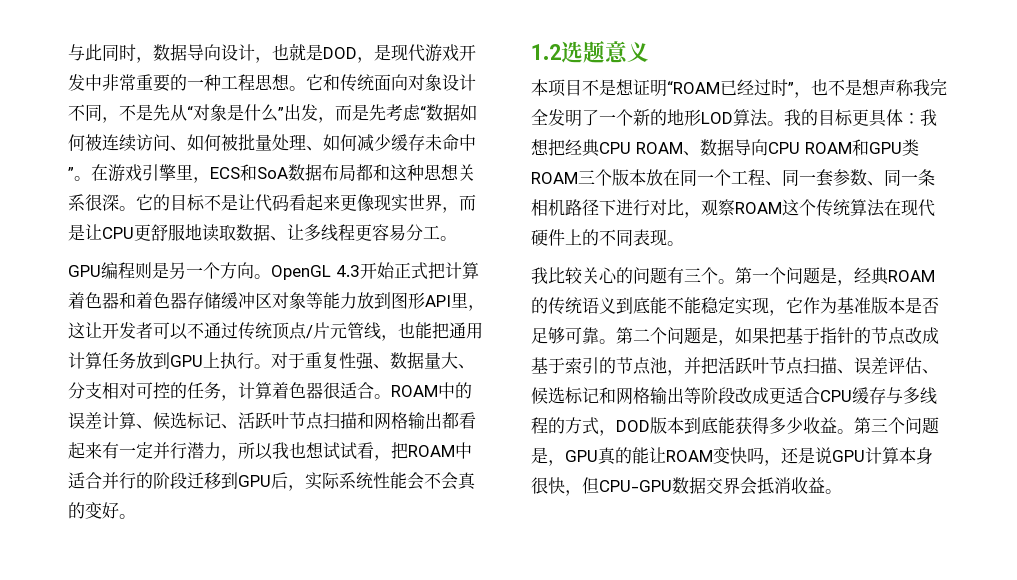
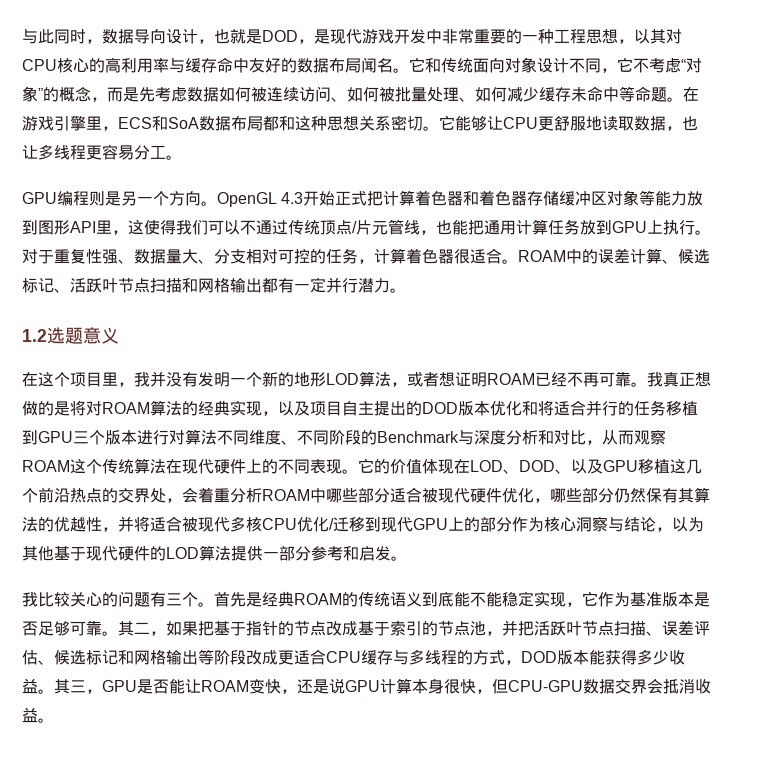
- 与此同时，数据导向设计，也就是DOD，是现代游戏开发中非常重要的一种工程思想。
+ 与此同时，数据导向设计，也就是DOD，是现代游戏开发中非常重要的一种工程思想，以其对CPU核心的高利用率与缓存命中友好的数据布局闻名。
- 它和传统面向对象设计不同，不是先从“对象是什么”出发，而是先考虑“数据如何被连续访问、如何被批量处理、如何减少缓存未命中”。
+ 它和传统面向对象设计不同，它不考虑“对象”的概念，而是先考虑数据如何被连续访问、如何被批量处理、如何减少缓存未命中等命题。
- 在游戏引擎里，ECS和SoA数据布局都和这种思想关系很深。它的目标不是让代码看起来更像现实世界，而是让CPU更舒服地读取数据、让多线程更容易分工。
+ 在游戏引擎里，ECS和SoA数据布局都和这种思想关系密切。它能够让CPU更舒服地读取数据，也让多线程更容易分工。
- OpenGL 4.3开始正式把计算着色器和着色器存储缓冲区对象等能力放到图形API里，这让开发者可以不通过传统顶点/片元管线，也能把通用计算任务放到GPU上执行。
+ OpenGL 4.3开始正式把计算着色器和着色器存储缓冲区对象等能力放到图形API里，这使得我们可以不通过传统顶点/片元管线，也能把通用计算任务放到GPU上执行。
- ROAM中的误差计算、候选标记、活跃叶节点扫描和网格输出都看起来有一定并行潜力，所以我也想试试看，把ROAM中适合并行的阶段迁移到GPU后，实际系统性能会不会真的变好。
+ ROAM中的误差计算、候选标记、活跃叶节点扫描和网格输出都有一定并行潜力。
  1.2选题意义
- 本项目不是想证明“ROAM已经过时”，也不是想声称我完全发明了一个新的地形LOD算法。我的目标更具体：我想把经典CPU ROAM、数据导向CPU ROAM和GPU类ROAM三个版本放在同一个工程、同一套参数、同一条相机路径下进行对比，观察ROAM这个传统算法在现代硬件上的不同表现。
+ 在这个项目里，我并没有发明一个新的地形LOD算法，或者想证明ROAM已经不再可靠。我真正想做的是将对ROAM算法的经典实现，以及项目自主提出的DOD版本优化和将适合并行的任务移植到GPU三个版本进行对算法不同维度、不同阶段的Benchmark与深度分析和对比，从而观察ROAM这个传统算法在现代硬件上的不同表现。它的价值体现在LOD、DOD、以及GPU移植这几个前沿热点的交界处，会着重分析ROAM中哪些部分适合被现代硬件优化，哪些部分仍然保有其算法的优越性，并将适合被现代多核CPU优化/迁移到现代GPU上的部分作为核心洞察与结论，以为其他基于现代硬件的LOD算法提供一部分参考和启发。
- 第一个问题是，经典ROAM的传统语义到底能不能稳定实现，它作为基准版本是否足够可靠。
+ 首先是经典ROAM的传统语义到底能不能稳定实现，它作为基准版本是否足够可靠。
- 第二个问题是，如果把基于指针的节点改成基于索引的节点池，并把活跃叶节点扫描、误差评估、候选标记和网格输出等阶段改成更适合CPU缓存与多线程的方式，DOD版本到底能获得多少收益。
+ 其二，如果把基于指针的节点改成基于索引的节点池，并把活跃叶节点扫描、误差评估、候选标记和网格输出等阶段改成更适合CPU缓存与多线程的方式，DOD版本能获得多少收益。
- 第三个问题是，GPU真的能让ROAM变快吗，还是说GPU计算本身很快，但CPU-GPU数据交界会抵消收益。
+ 其三，GPU是否能让ROAM变快，还是说GPU计算本身很快，但CPU-GPU数据交界会抵消收益。

